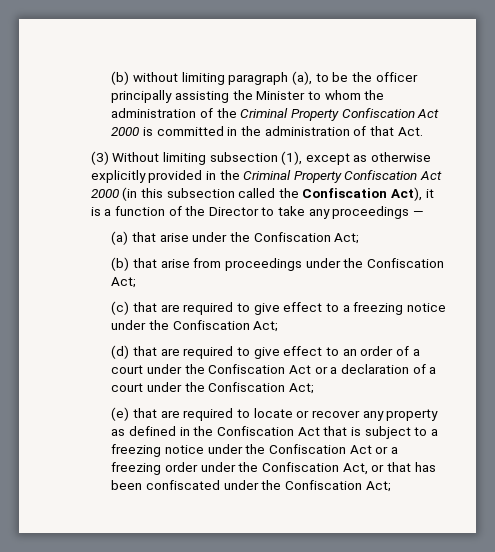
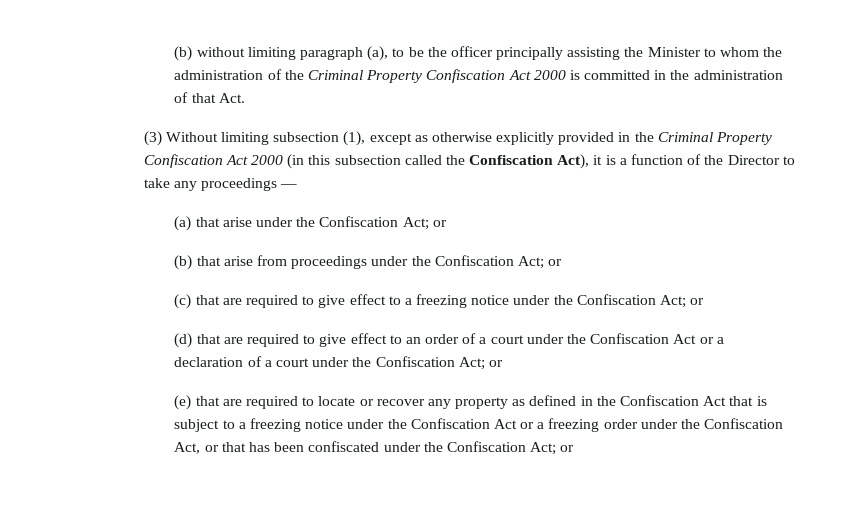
- (a) that arise under the Confiscation Act;
+ (a) that arise under the Confiscation Act; or
- (b) that arise from proceedings under the Confiscation Act;
+ (b) that arise from proceedings under the Confiscation Act; or
- (c) that are required to give effect to a freezing notice under the Confiscation Act;
+ (c) that are required to give effect to a freezing notice under the Confiscation Act; or
- (d) that are required to give effect to an order of a court under the Confiscation Act or a declaration of a court under the Confiscation Act;
+ (d) that are required to give effect to an order of a court under the Confiscation Act or a declaration of a court under the Confiscation Act; or
- (e) that are required to locate or recover any property as defined in the Confiscation Act that is subject to a freezing notice under the Confiscation Act or a freezing order under the Confiscation Act, or that has been confiscated under the Confiscation Act;
+ (e) that are required to locate or recover any property as defined in the Confiscation Act that is subject to a freezing notice under the Confiscation Act or a freezing order under the Confiscation Act, or that has been confiscated under the Confiscation Act; or

